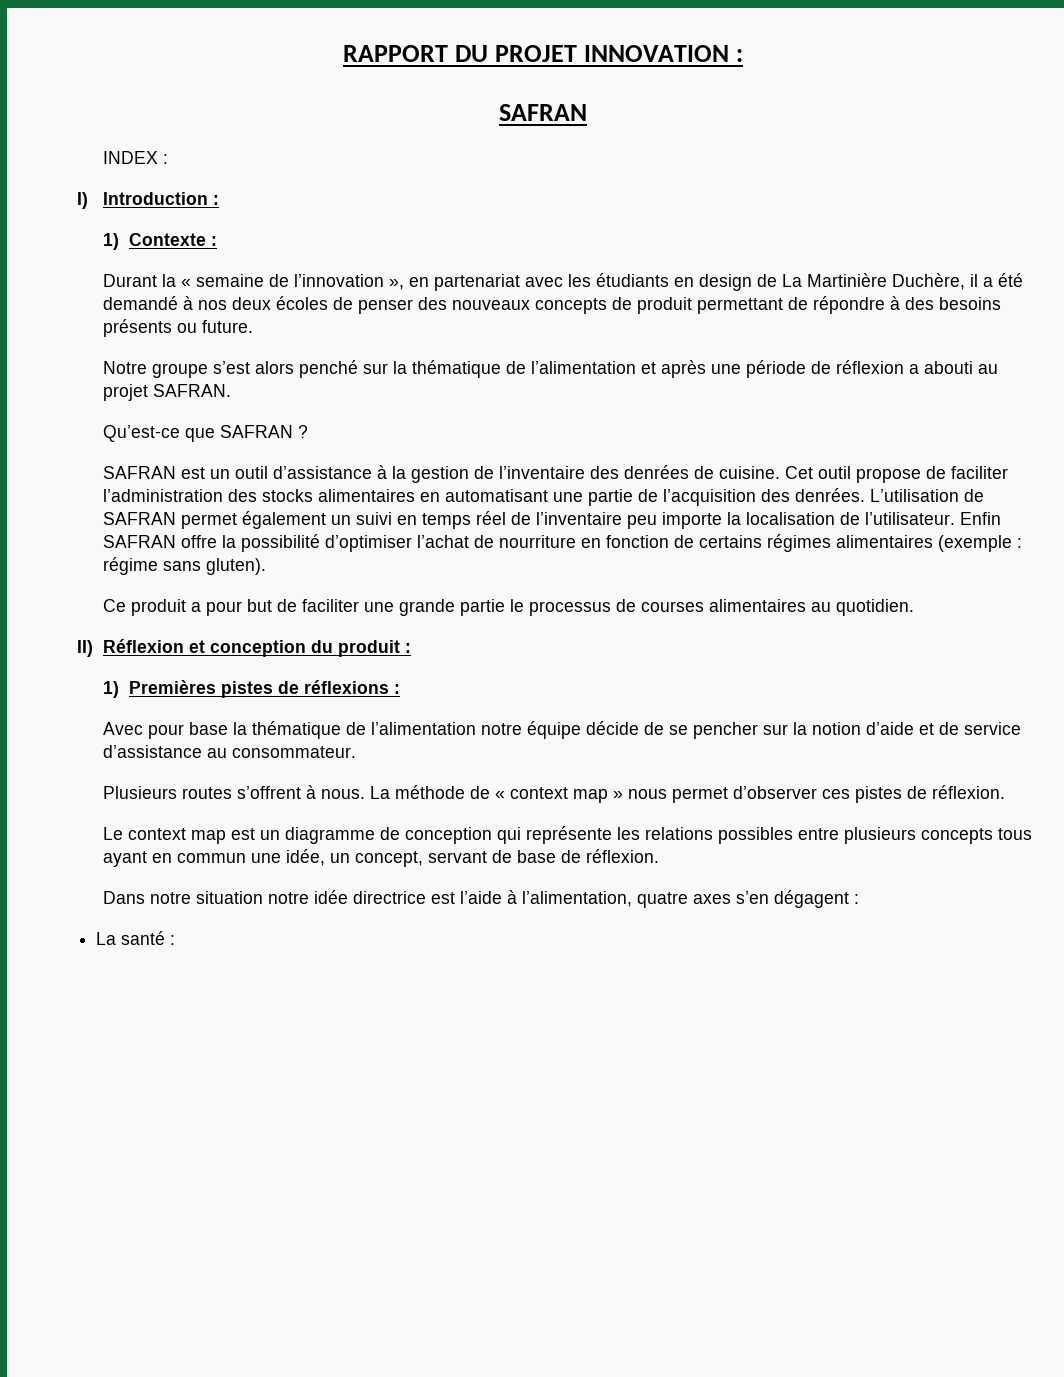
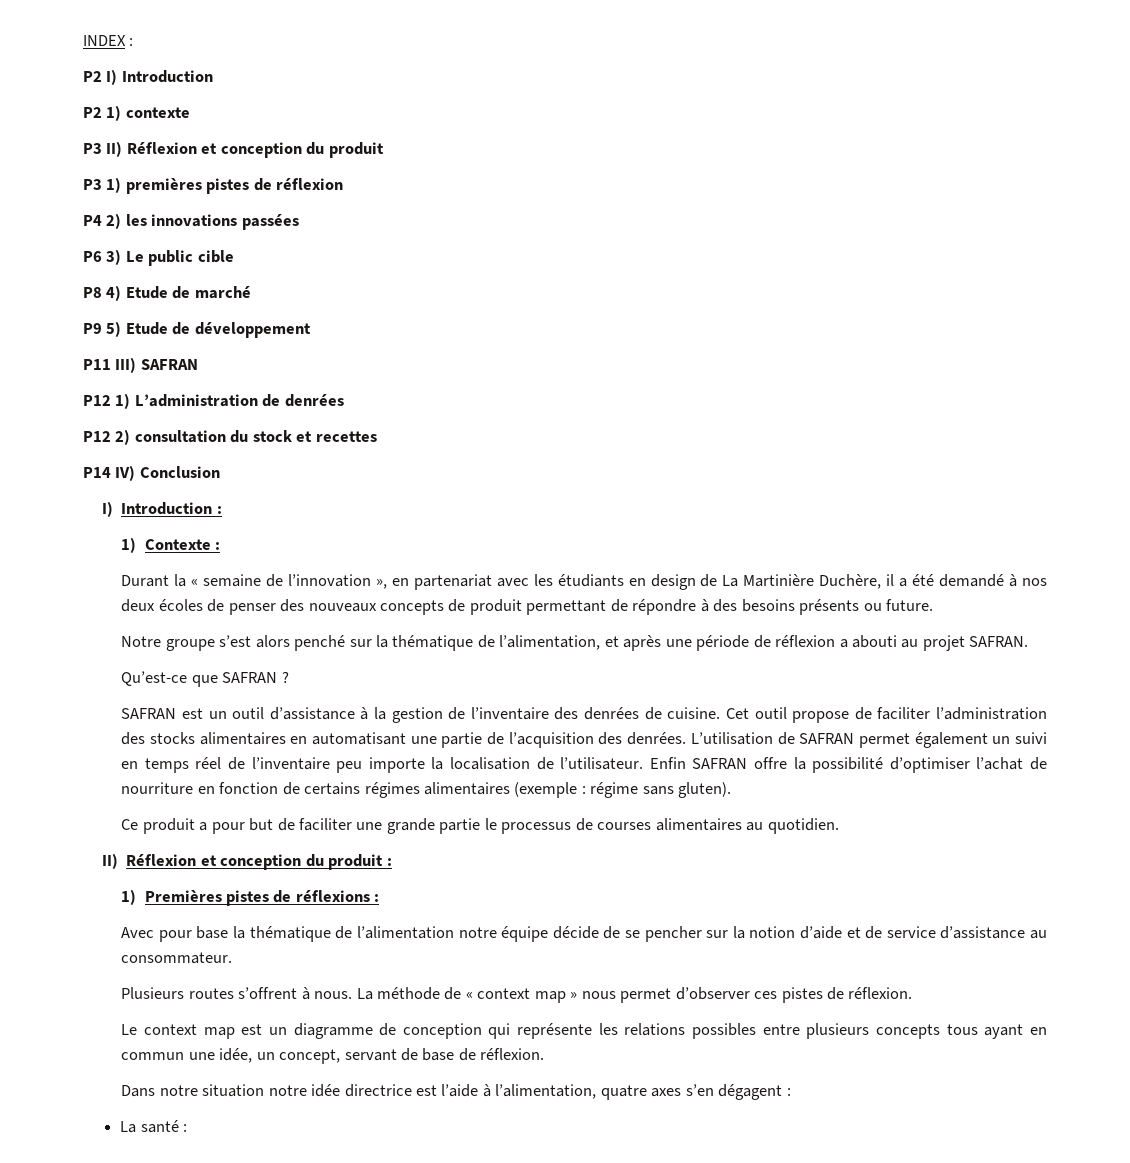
- RAPPORT DU PROJET INNOVATION :
- SAFRAN
  INDEX :
+ P2 I) Introduction
+ P2 1) contexte
+ P3 II) Réflexion et conception du produit
+ P3 1) premières pistes de réflexion
+ P4 2) les innovations passées
+ P6 3) Le public cible
+ P8 4) Etude de marché
+ P9 5) Etude de développement
+ P11 III) SAFRAN
+ P12 1) L’administration de denrées
+ P12 2) consultation du stock et recettes
+ P14 IV) Conclusion
- Notre groupe s’est alors penché sur la thématique de l’alimentation et après une période de réflexion a abouti au projet SAFRAN.
+ Notre groupe s’est alors penché sur la thématique de l’alimentation, et après une période de réflexion a abouti au projet SAFRAN.

